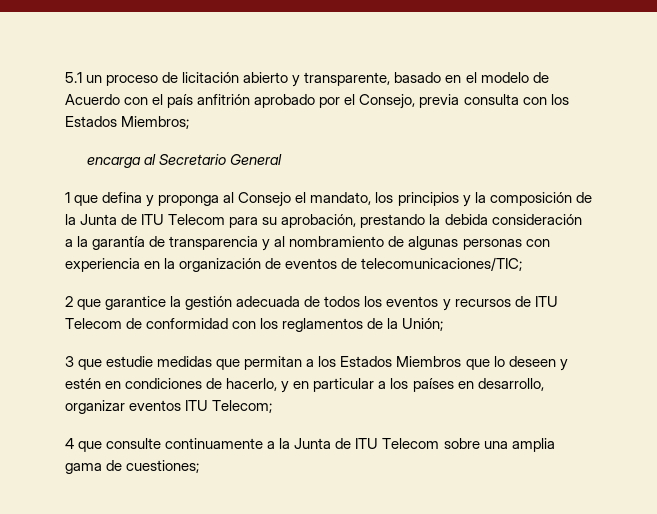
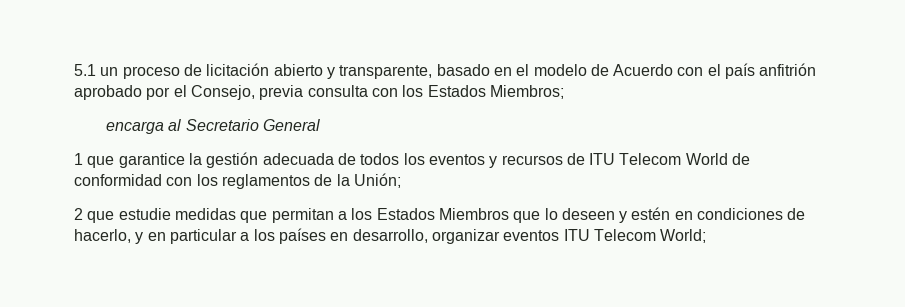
- 1 que defina y proponga al Consejo el mandato, los principios y la composición de la Junta de ITU Telecom para su aprobación, prestando la debida consideración a la garantía de transparencia y al nombramiento de algunas personas con experiencia en la organización de eventos de telecomunicaciones/TIC;
- 2 que garantice la gestión adecuada de todos los eventos y recursos de ITU Telecom de conformidad con los reglamentos de la Unión;
+ 1 que garantice la gestión adecuada de todos los eventos y recursos de ITU Telecom World de conformidad con los reglamentos de la Unión;
- 3 que estudie medidas que permitan a los Estados Miembros que lo deseen y estén en condiciones de hacerlo, y en particular a los países en desarrollo, organizar eventos ITU Telecom;
- 4 que consulte continuamente a la Junta de ITU Telecom sobre una amplia gama de cuestiones;
+ 2 que estudie medidas que permitan a los Estados Miembros que lo deseen y estén en condiciones de hacerlo, y en particular a los países en desarrollo, organizar eventos ITU Telecom World;

